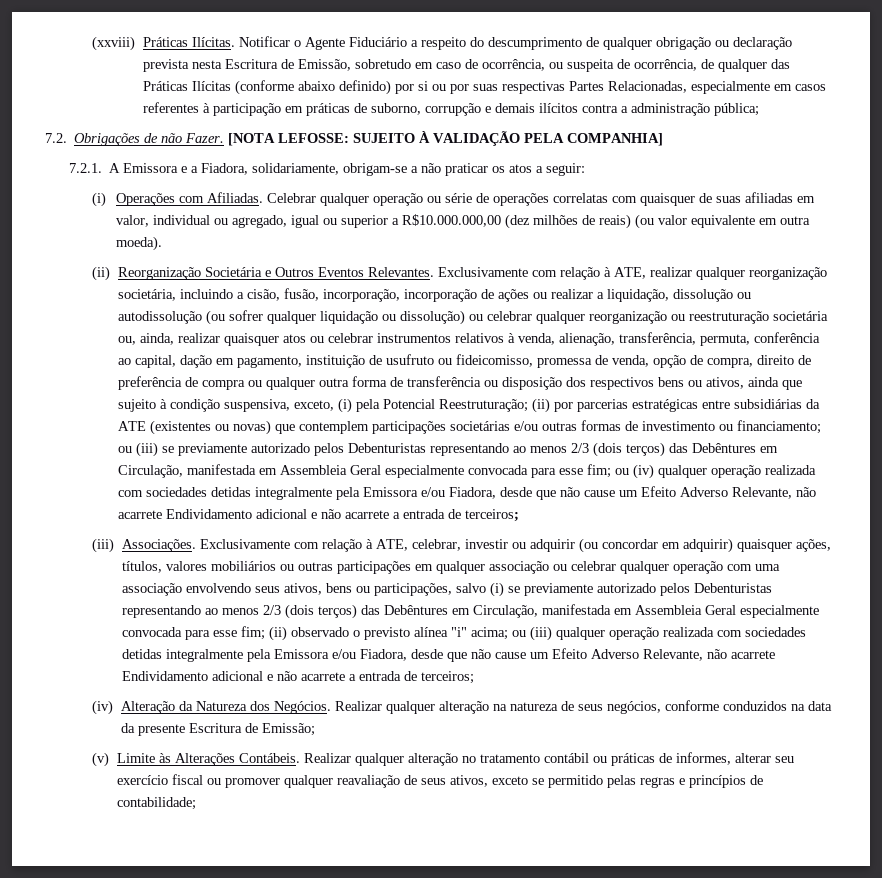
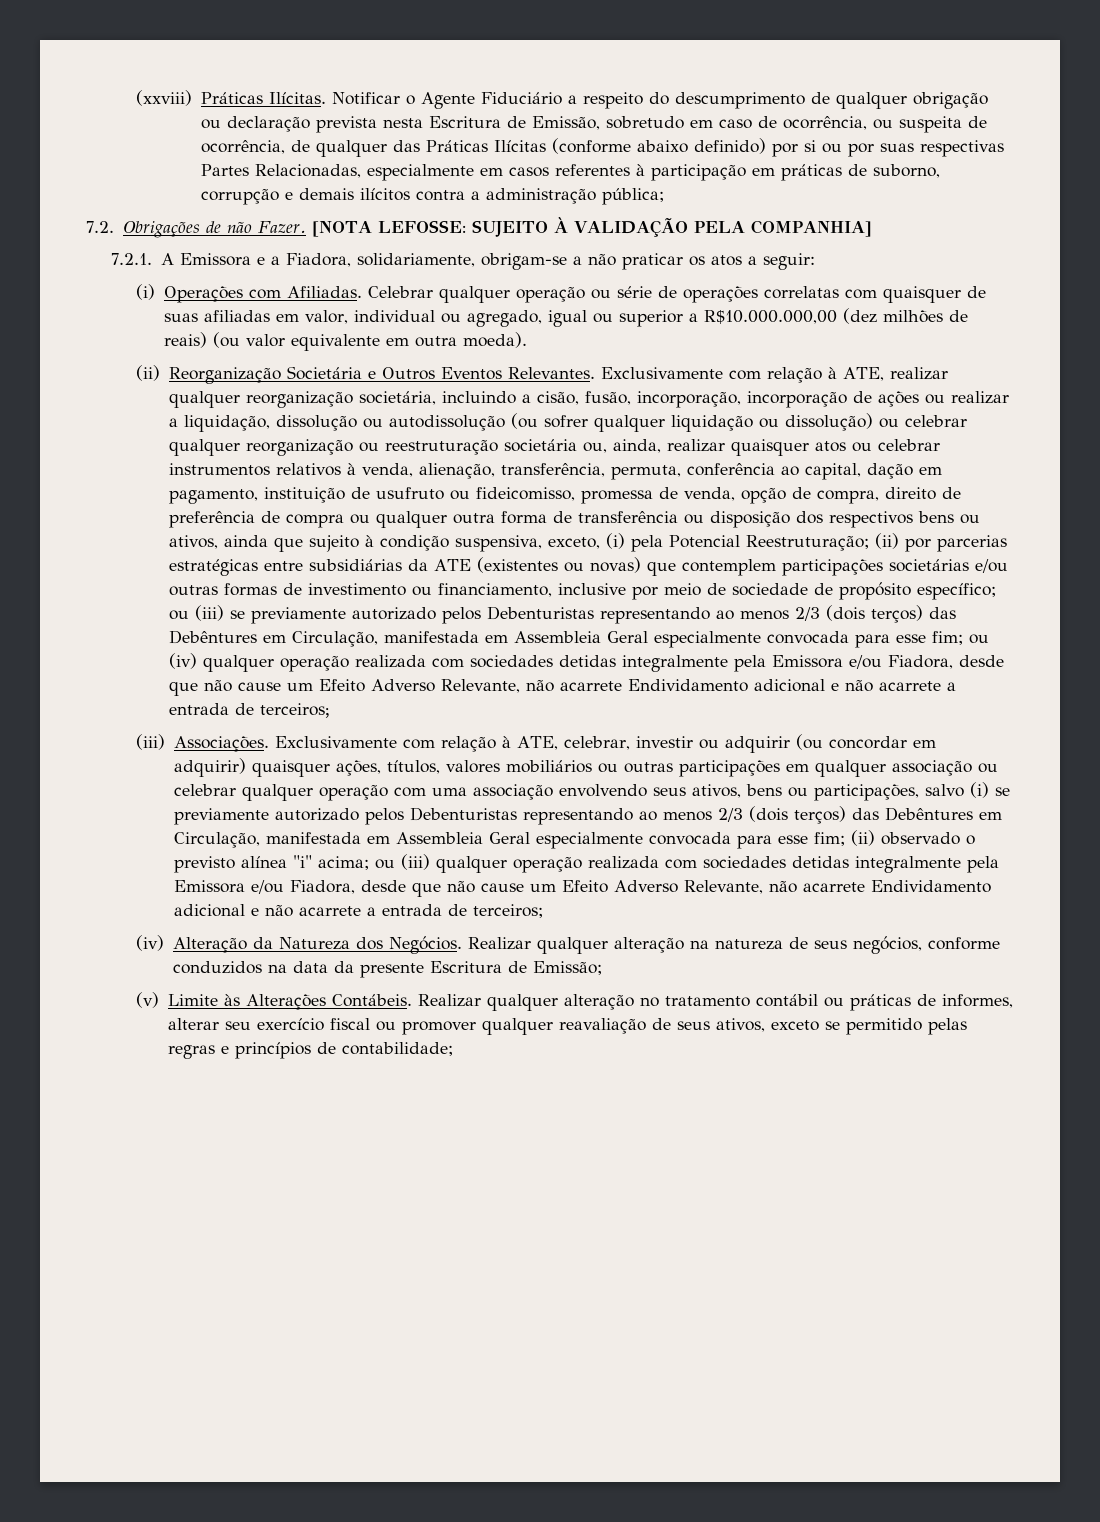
- (ii) por parcerias estratégicas entre subsidiárias da ATE (existentes ou novas) que contemplem participações societárias e/ou outras formas de investimento ou financiamento;
+ (ii) por parcerias estratégicas entre subsidiárias da ATE (existentes ou novas) que contemplem participações societárias e/ou outras formas de investimento ou financiamento, inclusive por meio de sociedade de propósito específico;

